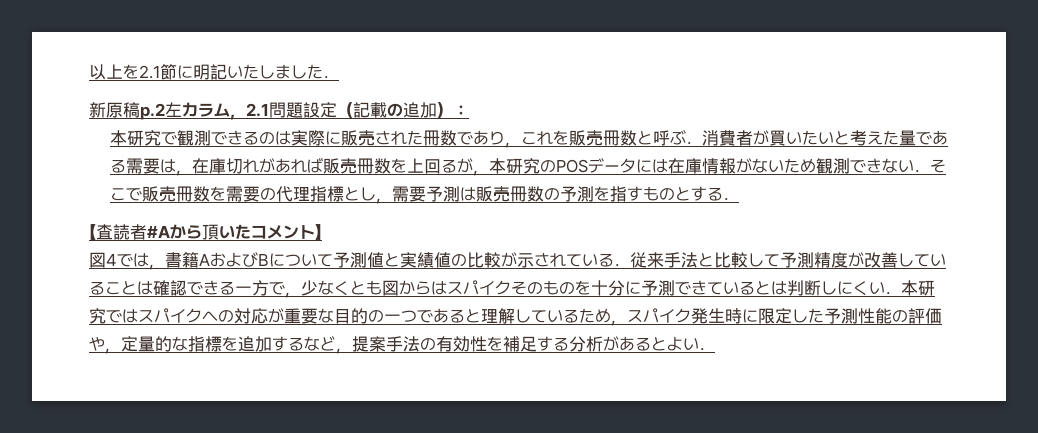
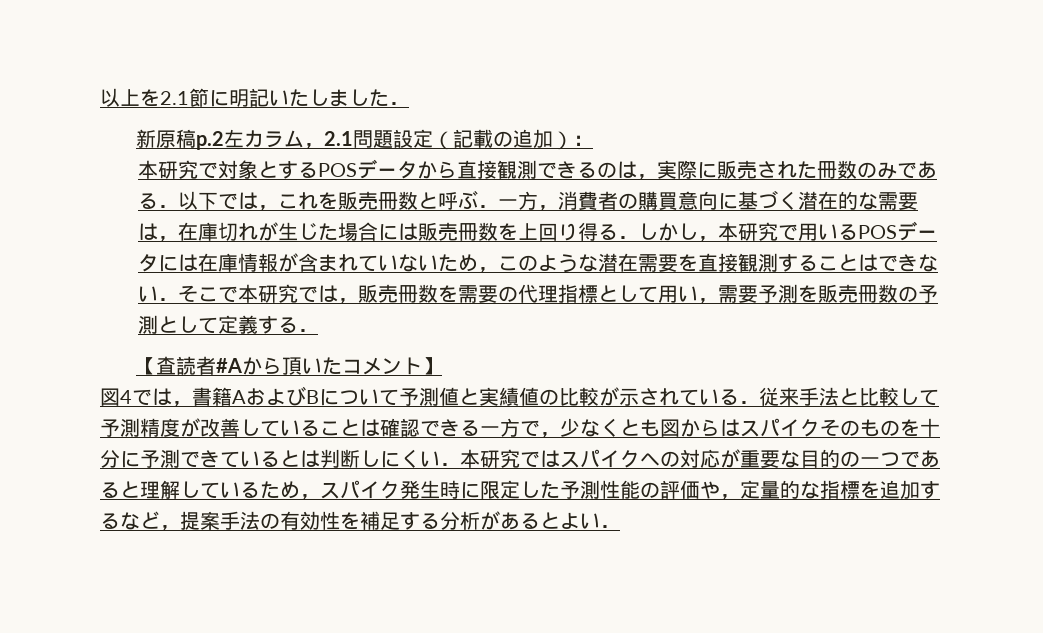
- 本研究で観測できるのは実際に販売された冊数であり，これを販売冊数と呼ぶ．消費者が買いたいと考えた量である需要は，在庫切れがあれば販売冊数を上回るが，本研究のPOSデータには在庫情報がないため観測できない．そこで販売冊数を需要の代理指標とし，需要予測は販売冊数の予測を指すものとする．
+ 本研究で対象とするPOSデータから直接観測できるのは，実際に販売された冊数のみである．以下では，これを販売冊数と呼ぶ．一方，消費者の購買意向に基づく潜在的な需要は，在庫切れが生じた場合には販売冊数を上回り得る．しかし，本研究で用いるPOSデータには在庫情報が含まれていないため，このような潜在需要を直接観測することはできない．そこで本研究では，販売冊数を需要の代理指標として用い，需要予測を販売冊数の予測として定義する．

